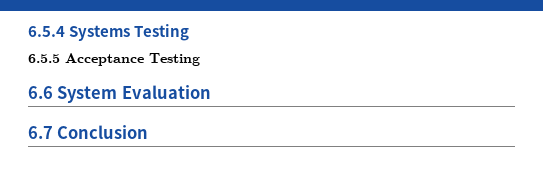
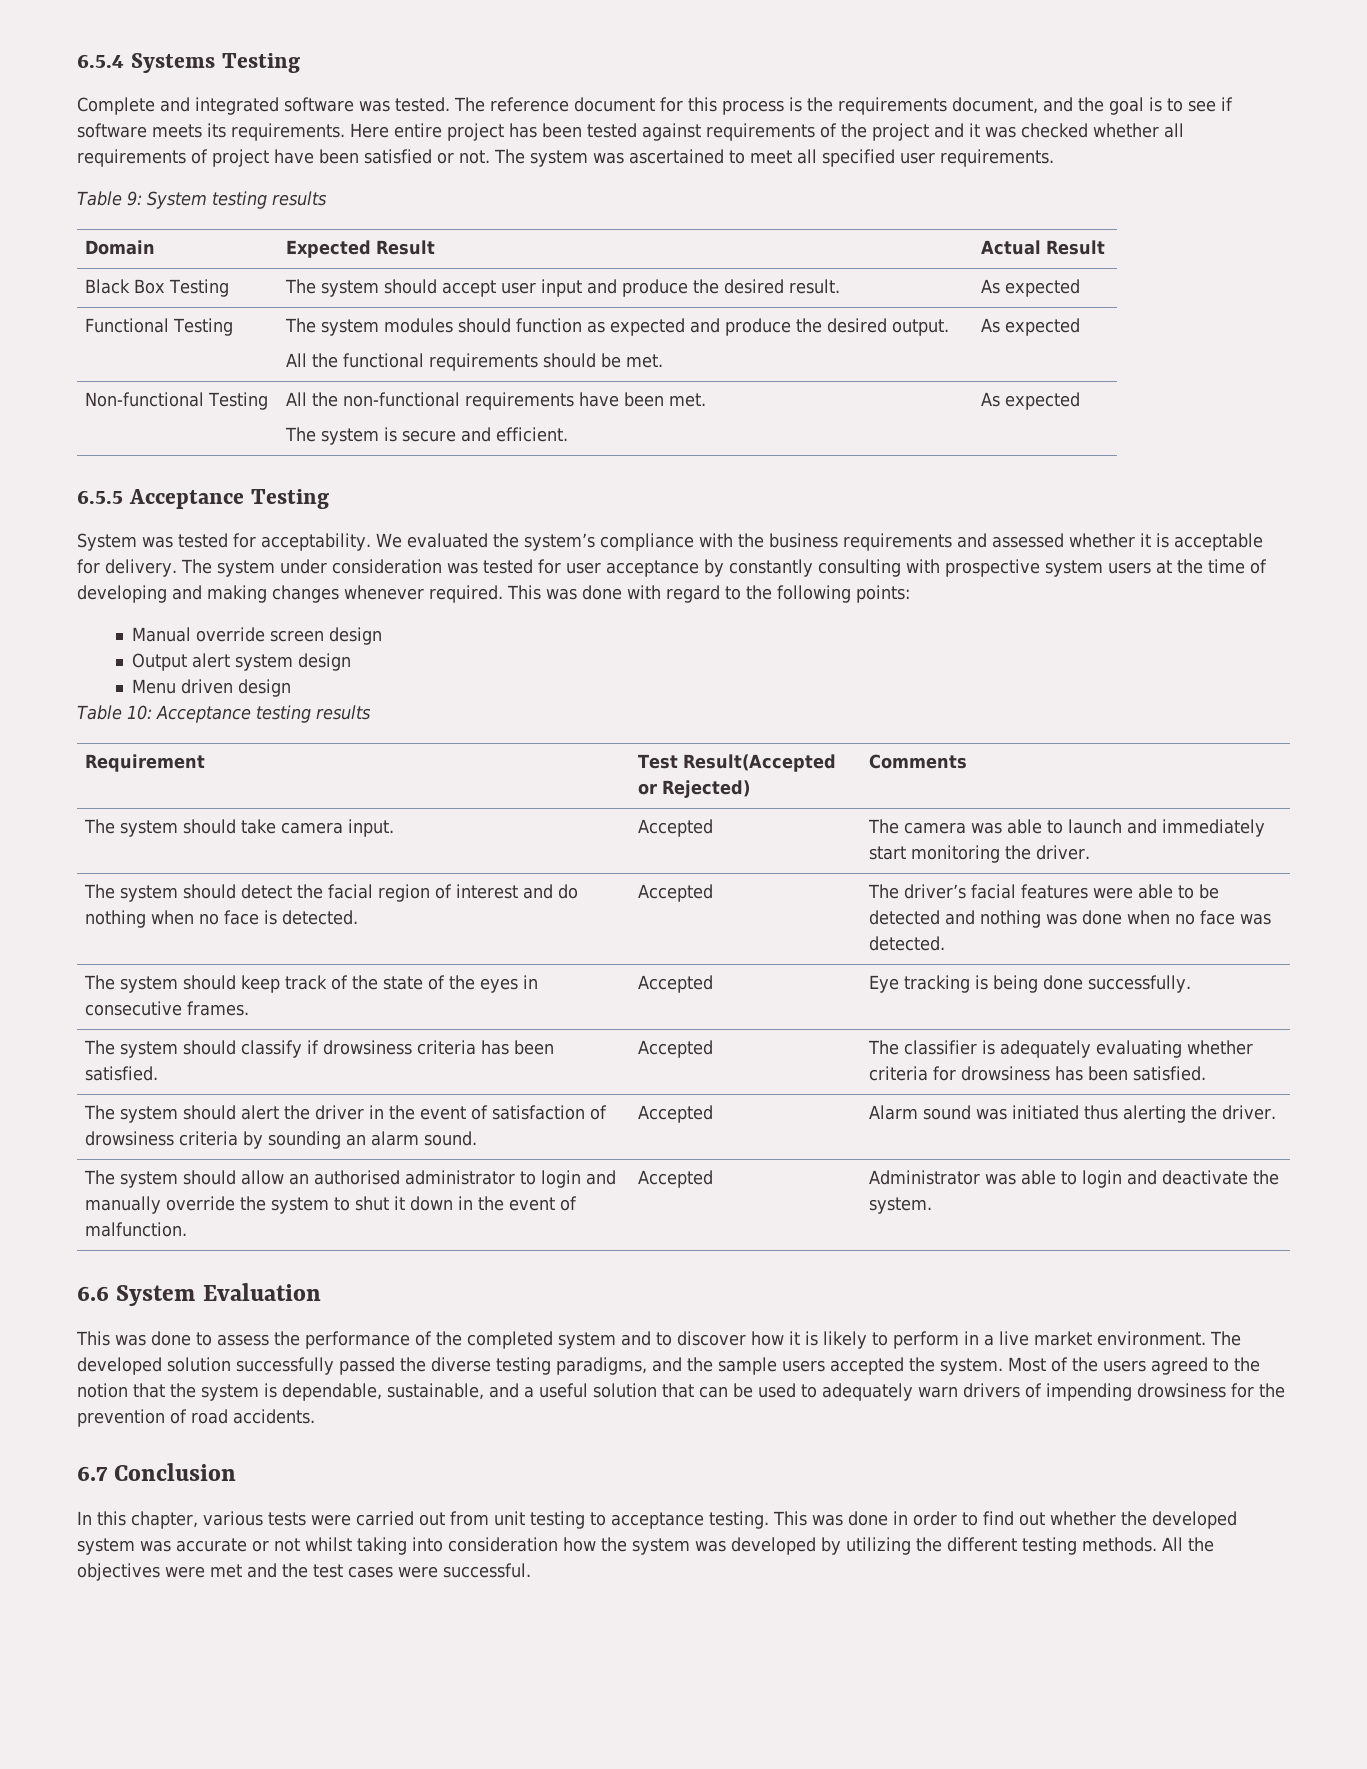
+ Complete and integrated software was tested. The reference document for this process is the requirements document, and the goal is to see if software meets its requirements. Here entire project has been tested against requirements of the project and it was checked whether all requirements of project have been satisfied or not. The system was ascertained to meet all specified user requirements.
+ Table 9: System testing results
+ Domain | Expected Result | Actual Result
+ Black Box Testing | The system should accept user input and produce the desired result. | As expected
+ Functional Testing | The system modules should function as expected and produce the desired output.
+ All the functional requirements should be met. | As expected
+ Non-functional Testing | All the non-functional requirements have been met.
+ The system is secure and efficient. | As expected
  6.5.5 Acceptance Testing
+ System was tested for acceptability. We evaluated the system’s compliance with the business requirements and assessed whether it is acceptable for delivery. The system under consideration was tested for user acceptance by constantly consulting with prospective system users at the time of developing and making changes whenever required. This was done with regard to the following points:
+ Manual override screen design
+ Output alert system design
+ Menu driven design
+ Table 10: Acceptance testing results
+ Requirement | Test Result(Accepted or Rejected) | Comments
+ The system should take camera input. | Accepted | The camera was able to launch and immediately start monitoring the driver.
+ The system should detect the facial region of interest and do nothing when no face is detected. | Accepted | The driver’s facial features were able to be detected and nothing was done when no face was detected.
+ The system should keep track of the state of the eyes in consecutive frames. | Accepted | Eye tracking is being done successfully.
+ The system should classify if drowsiness criteria has been satisfied. | Accepted | The classifier is adequately evaluating whether criteria for drowsiness has been satisfied.
+ The system should alert the driver in the event of satisfaction of drowsiness criteria by sounding an alarm sound. | Accepted | Alarm sound was initiated thus alerting the driver.
+ The system should allow an authorised administrator to login and manually override the system to shut it down in the event of malfunction. | Accepted | Administrator was able to login and deactivate the system.
  6.6 System Evaluation
+ This was done to assess the performance of the completed system and to discover how it is likely to perform in a live market environment. The developed solution successfully passed the diverse testing paradigms, and the sample users accepted the system. Most of the users agreed to the notion that the system is dependable, sustainable, and a useful solution that can be used to adequately warn drivers of impending drowsiness for the prevention of road accidents.
  6.7 Conclusion
+ In this chapter, various tests were carried out from unit testing to acceptance testing. This was done in order to find out whether the developed system was accurate or not whilst taking into consideration how the system was developed by utilizing the different testing methods. All the objectives were met and the test cases were successful.

